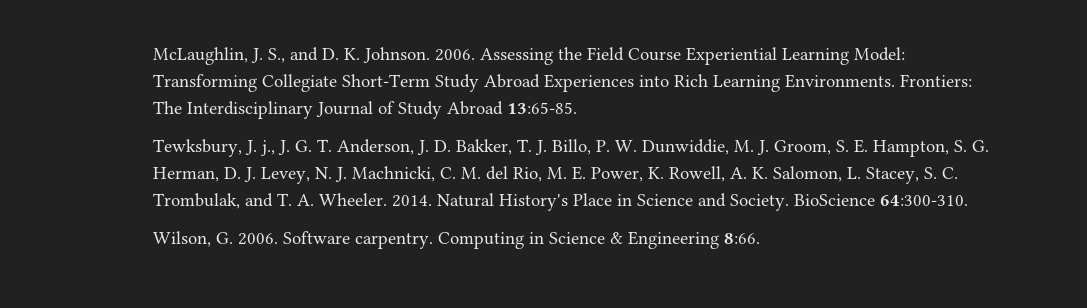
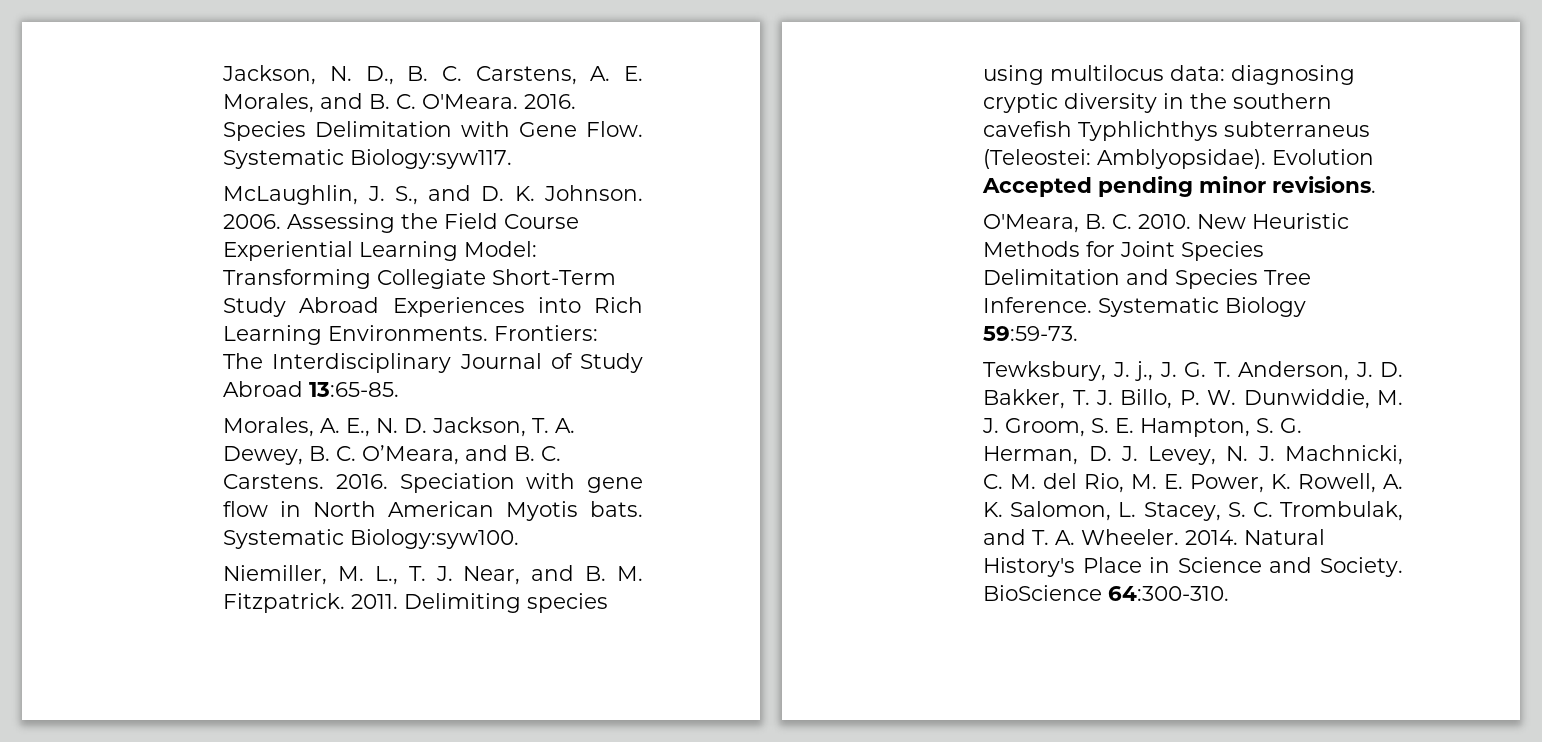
+ Jackson, N. D., B. C. Carstens, A. E. Morales, and B. C. O'Meara. 2016. Species Delimitation with Gene Flow. Systematic Biology:syw117.
+ Morales, A. E., N. D. Jackson, T. A. Dewey, B. C. O’Meara, and B. C. Carstens. 2016. Speciation with gene flow in North American Myotis bats. Systematic Biology:syw100.
+ Niemiller, M. L., T. J. Near, and B. M. Fitzpatrick. 2011. Delimiting species using multilocus data: diagnosing cryptic diversity in the southern cavefish Typhlichthys subterraneus (Teleostei: Amblyopsidae). Evolution Accepted pending minor revisions.
+ O'Meara, B. C. 2010. New Heuristic Methods for Joint Species Delimitation and Species Tree Inference. Systematic Biology 59:59-73.
- Wilson, G. 2006. Software carpentry. Computing in Science & Engineering 8:66.

